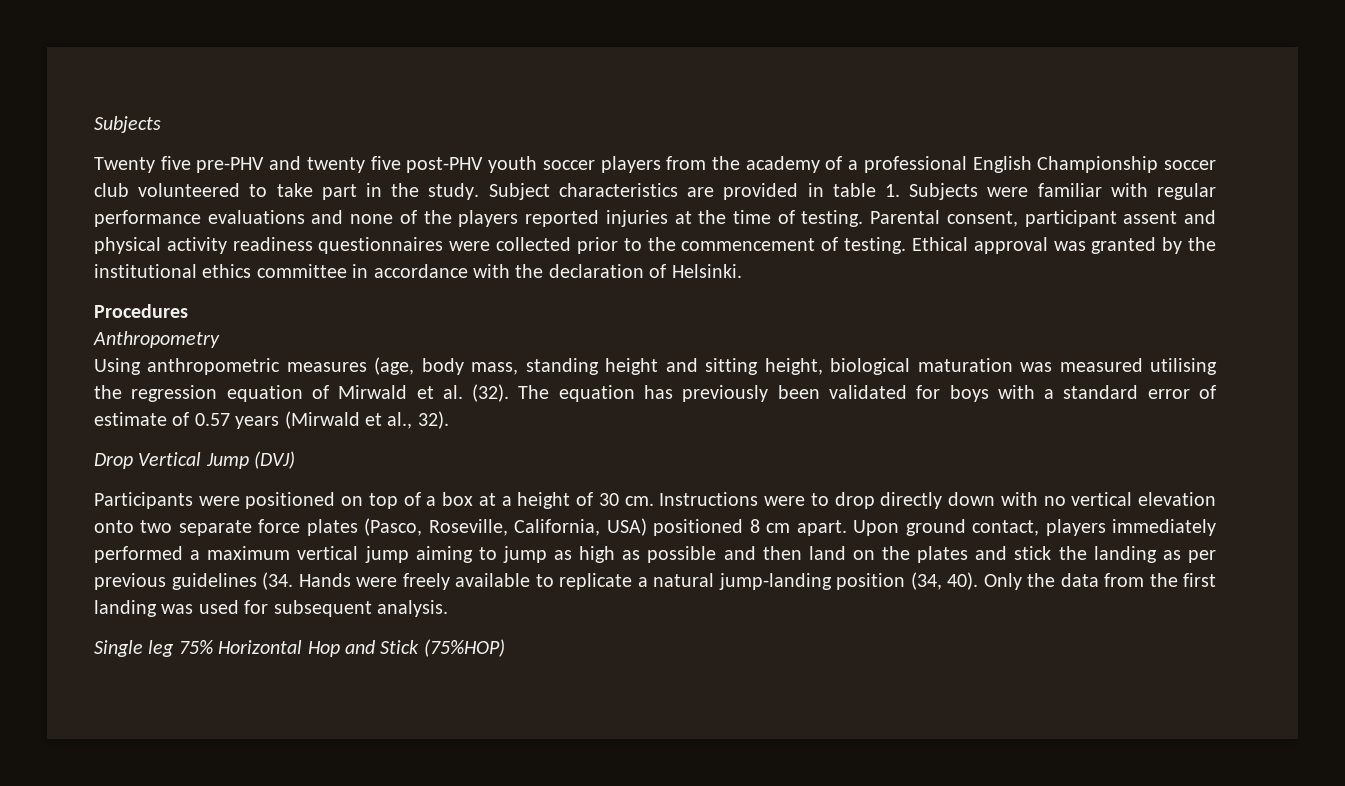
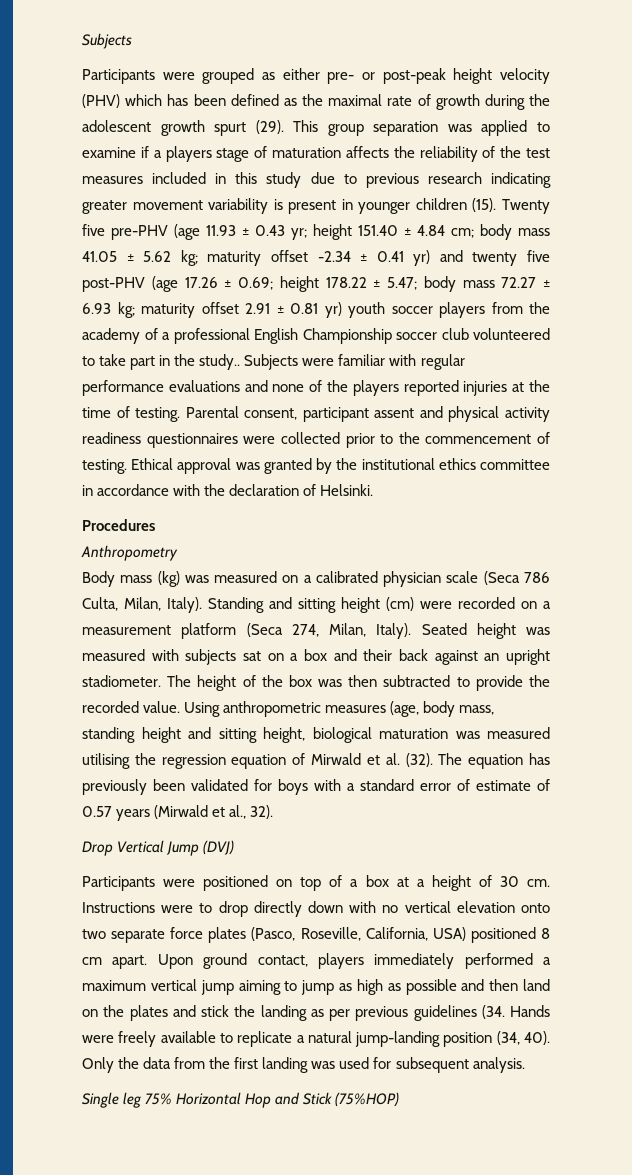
- Twenty five pre-PHV and twenty five post-PHV youth soccer players from the academy of a professional English Championship soccer club volunteered to take part in the study. Subject characteristics are provided in table 1. Subjects were familiar with regular performance evaluations and none of the players reported injuries at the time of testing.
+ Participants were grouped as either pre- or post-peak height velocity (PHV) which has been defined as the maximal rate of growth during the adolescent growth spurt (29). This group separation was applied to examine if a players stage of maturation affects the reliability of the test measures included in this study due to previous research indicating greater movement variability is present in younger children (15). Twenty five pre-PHV (age 11.93 ± 0.43 yr; height 151.40 ± 4.84 cm; body mass 41.05 ± 5.62 kg; maturity offset -2.34 ± 0.41 yr) and twenty five post-PHV (age 17.26 ± 0.69; height 178.22 ± 5.47; body mass 72.27 ± 6.93 kg; maturity offset 2.91 ± 0.81 yr) youth soccer players from the academy of a professional English Championship soccer club volunteered to take part in the study.. Subjects were familiar with regular performance evaluations and none of the players reported injuries at the time of testing.
+ Body mass (kg) was measured on a calibrated physician scale (Seca 786 Culta, Milan, Italy). Standing and sitting height (cm) were recorded on a measurement platform (Seca 274, Milan, Italy). Seated height was measured with subjects sat on a box and their back against an upright stadiometer. The height of the box was then subtracted to provide the recorded value.

